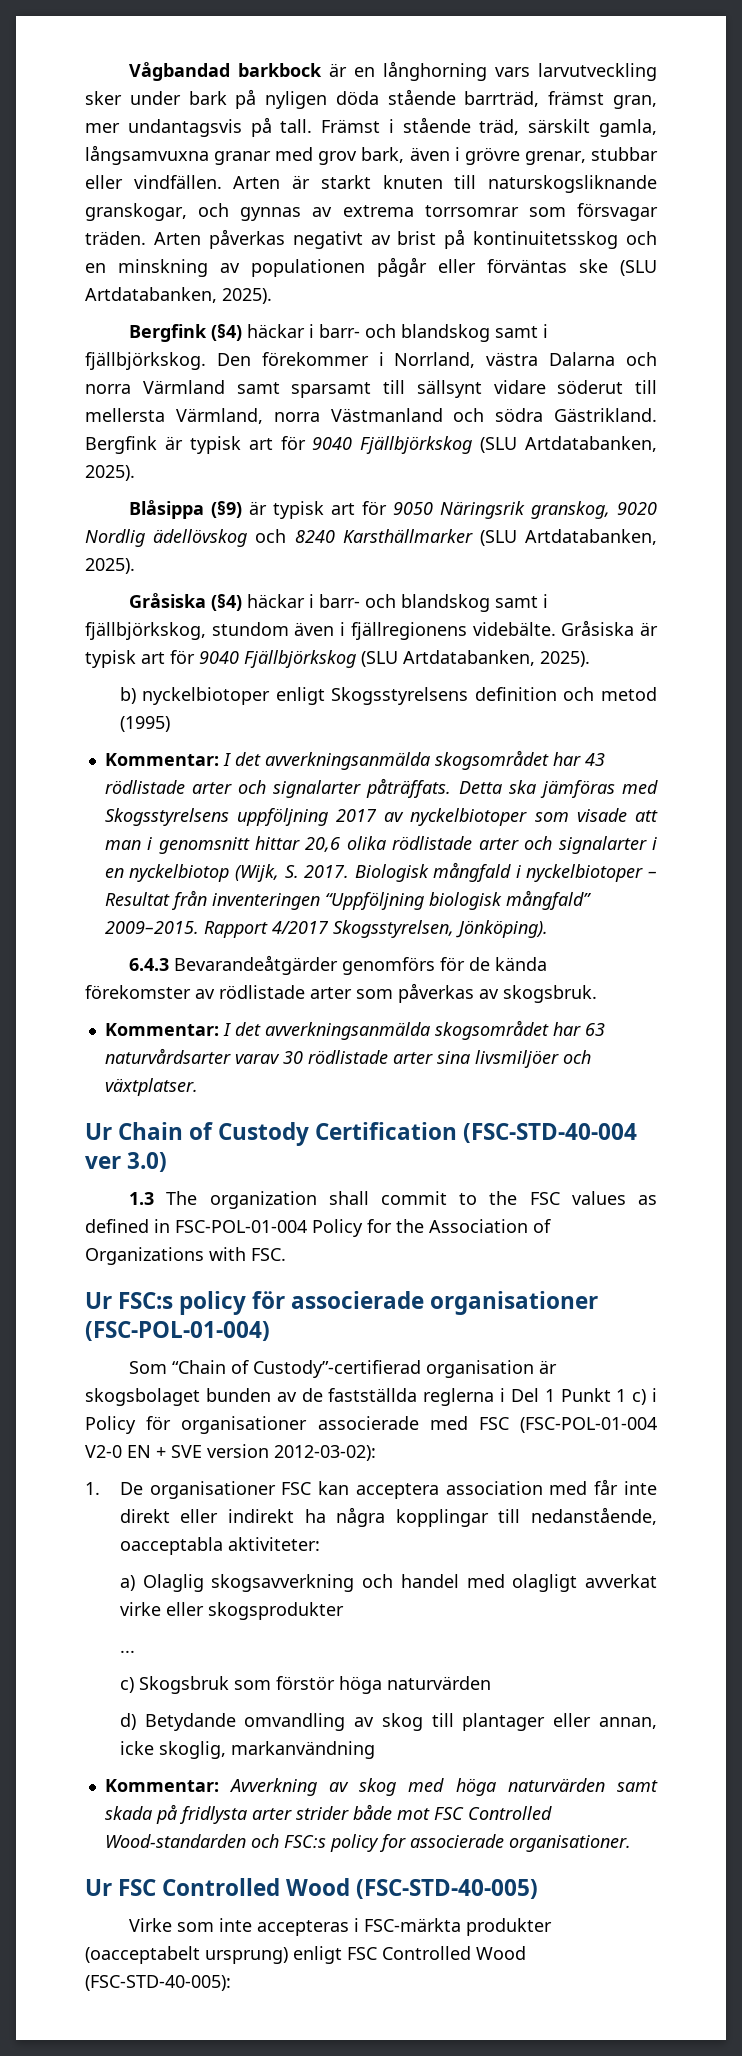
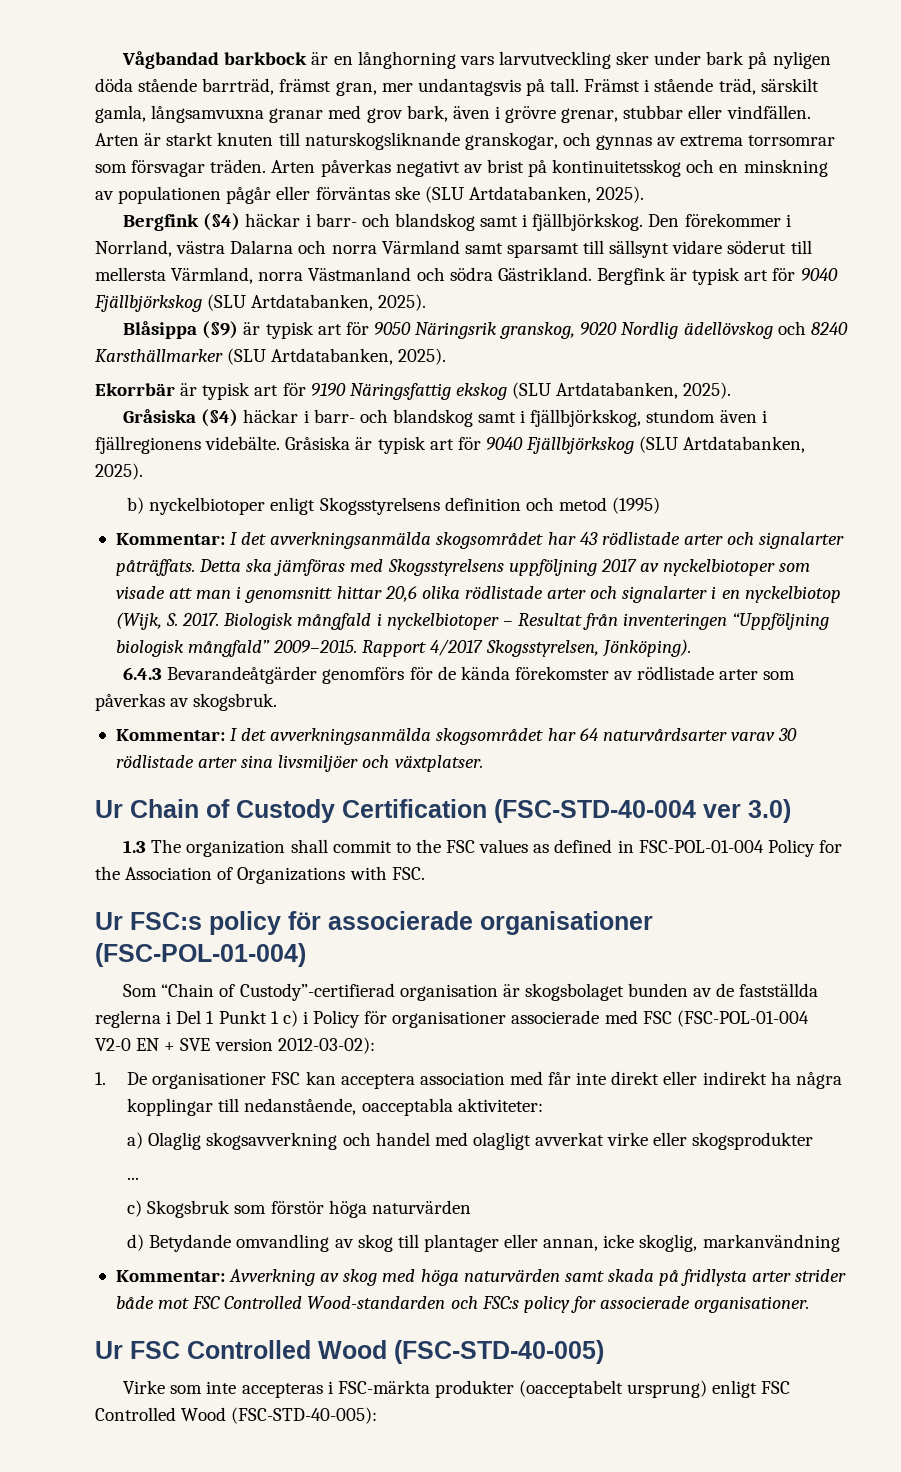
+ Ekorrbär är typisk art för 9190 Näringsfattig ekskog (SLU Artdatabanken, 2025).
- Kommentar: I det avverkningsanmälda skogsområdet har 63 naturvårdsarter varav 30 rödlistade arter sina livsmiljöer och växtplatser.
+ Kommentar: I det avverkningsanmälda skogsområdet har 64 naturvårdsarter varav 30 rödlistade arter sina livsmiljöer och växtplatser.

